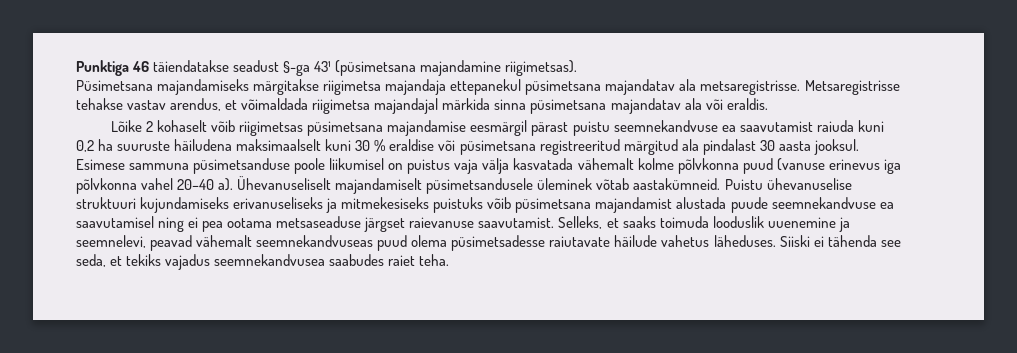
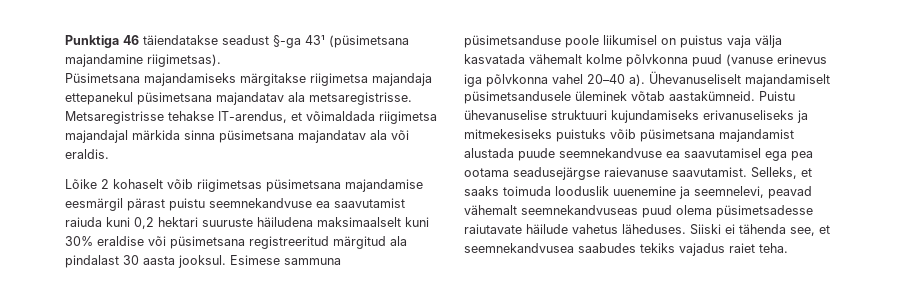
- Metsaregistrisse tehakse vastav arendus, et võimaldada riigimetsa majandajal märkida sinna püsimetsana majandatav ala või eraldis.
+ Metsaregistrisse tehakse IT-arendus, et võimaldada riigimetsa majandajal märkida sinna püsimetsana majandatav ala või eraldis.
- Lõike 2 kohaselt võib riigimetsas püsimetsana majandamise eesmärgil pärast puistu seemnekandvuse ea saavutamist raiuda kuni 0,2 ha suuruste häiludena maksimaalselt kuni 30 % eraldise või püsimetsana registreeritud märgitud ala pindalast 30 aasta jooksul.
+ Lõike 2 kohaselt võib riigimetsas püsimetsana majandamise eesmärgil pärast puistu seemnekandvuse ea saavutamist raiuda kuni 0,2 hektari suuruste häiludena maksimaalselt kuni 30% eraldise või püsimetsana registreeritud märgitud ala pindalast 30 aasta jooksul.
- Puistu ühevanuselise struktuuri kujundamiseks erivanuseliseks ja mitmekesiseks puistuks võib püsimetsana majandamist alustada puude seemnekandvuse ea saavutamisel ning ei pea ootama metsaseaduse järgset raievanuse saavutamist.
+ Puistu ühevanuselise struktuuri kujundamiseks erivanuseliseks ja mitmekesiseks puistuks võib püsimetsana majandamist alustada puude seemnekandvuse ea saavutamisel ega pea ootama seadusejärgse raievanuse saavutamist.
- Siiski ei tähenda see seda, et tekiks vajadus seemnekandvusea saabudes raiet teha.
+ Siiski ei tähenda see, et seemnekandvusea saabudes tekiks vajadus raiet teha.

